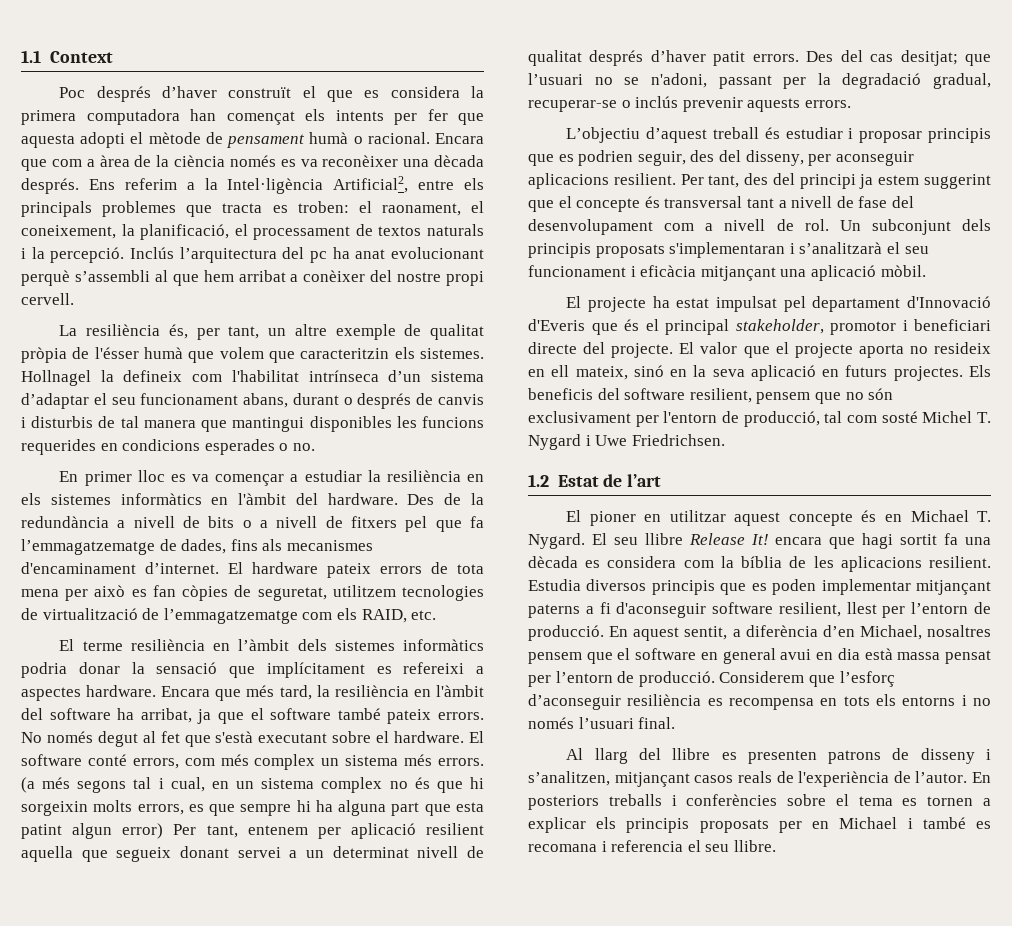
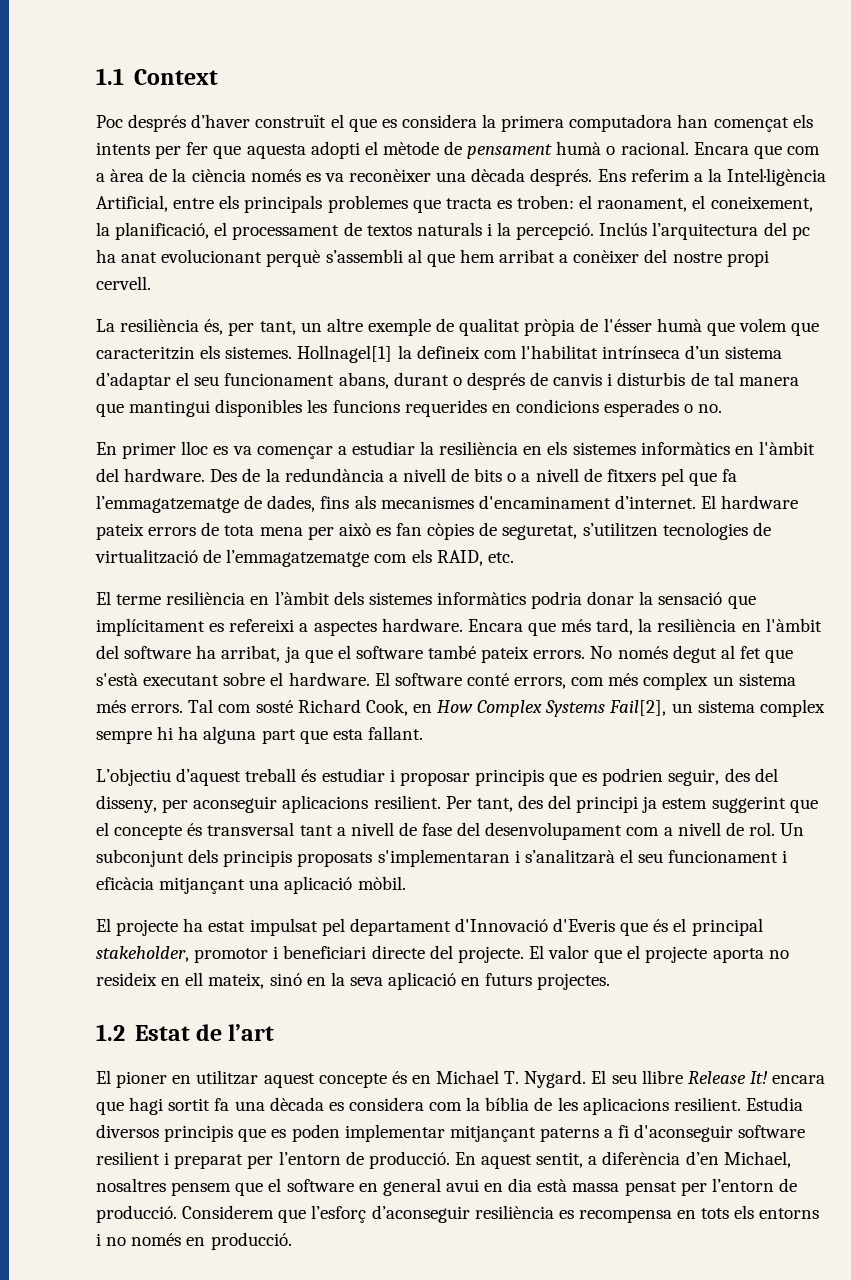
- Ens referim a la Intel·ligència Artificial2, entre els principals problemes que tracta es troben: el raonament, el coneixement, la planificació, el processament de textos naturals i la percepció.
+ Ens referim a la Intel·ligència Artificial, entre els principals problemes que tracta es troben: el raonament, el coneixement, la planificació, el processament de textos naturals i la percepció.
- Hollnagel la defineix com l'habilitat intrínseca d’un sistema d’adaptar el seu funcionament abans, durant o després de canvis i disturbis de tal manera que mantingui disponibles les funcions requerides en condicions esperades o no.
+ Hollnagel[1] la defineix com l'habilitat intrínseca d’un sistema d’adaptar el seu funcionament abans, durant o després de canvis i disturbis de tal manera que mantingui disponibles les funcions requerides en condicions esperades o no.
- El hardware pateix errors de tota mena per això es fan còpies de seguretat, utilitzem tecnologies de virtualització de l’emmagatzematge com els RAID, etc.
+ El hardware pateix errors de tota mena per això es fan còpies de seguretat, s’utilitzen tecnologies de virtualització de l’emmagatzematge com els RAID, etc.
- (a més segons tal i cual, en un sistema complex no és que hi sorgeixin molts errors, es que sempre hi ha alguna part que esta patint algun error) Per tant, entenem per aplicació resilient aquella que segueix donant servei a un determinat nivell de qualitat després d’haver patit errors. Des del cas desitjat; que l’usuari no se n'adoni, passant per la degradació gradual, recuperar-se o inclús prevenir aquests errors.
+ Tal com sosté Richard Cook, en How Complex Systems Fail[2], un sistema complex sempre hi ha alguna part que esta fallant.
- Els beneficis del software resilient, pensem que no són exclusivament per l'entorn de producció, tal com sosté Michel T. Nygard i Uwe Friedrichsen.
- Estudia diversos principis que es poden implementar mitjançant paterns a fi d'aconseguir software resilient, llest per l’entorn de producció.
+ Estudia diversos principis que es poden implementar mitjançant paterns a fi d'aconseguir software resilient i preparat per l’entorn de producció.
- Considerem que l’esforç d’aconseguir resiliència es recompensa en tots els entorns i no només l’usuari final.
- Al llarg del llibre es presenten patrons de disseny i s’analitzen, mitjançant casos reals de l'experiència de l’autor. En posteriors treballs i conferències sobre el tema es tornen a explicar els principis proposats per en Michael i també es recomana i referencia el seu llibre.
+ Considerem que l’esforç d’aconseguir resiliència es recompensa en tots els entorns i no només en producció.

